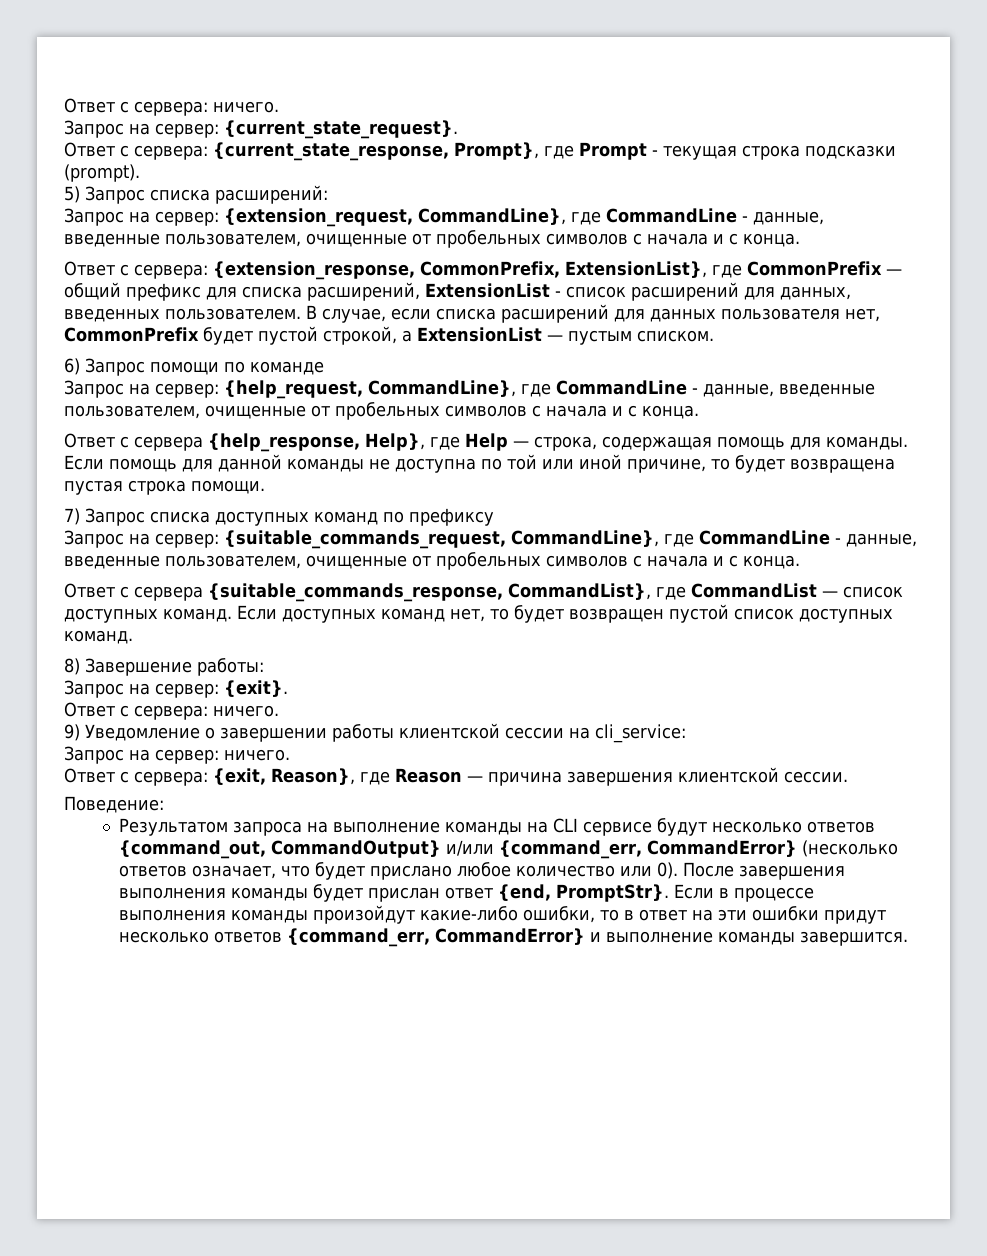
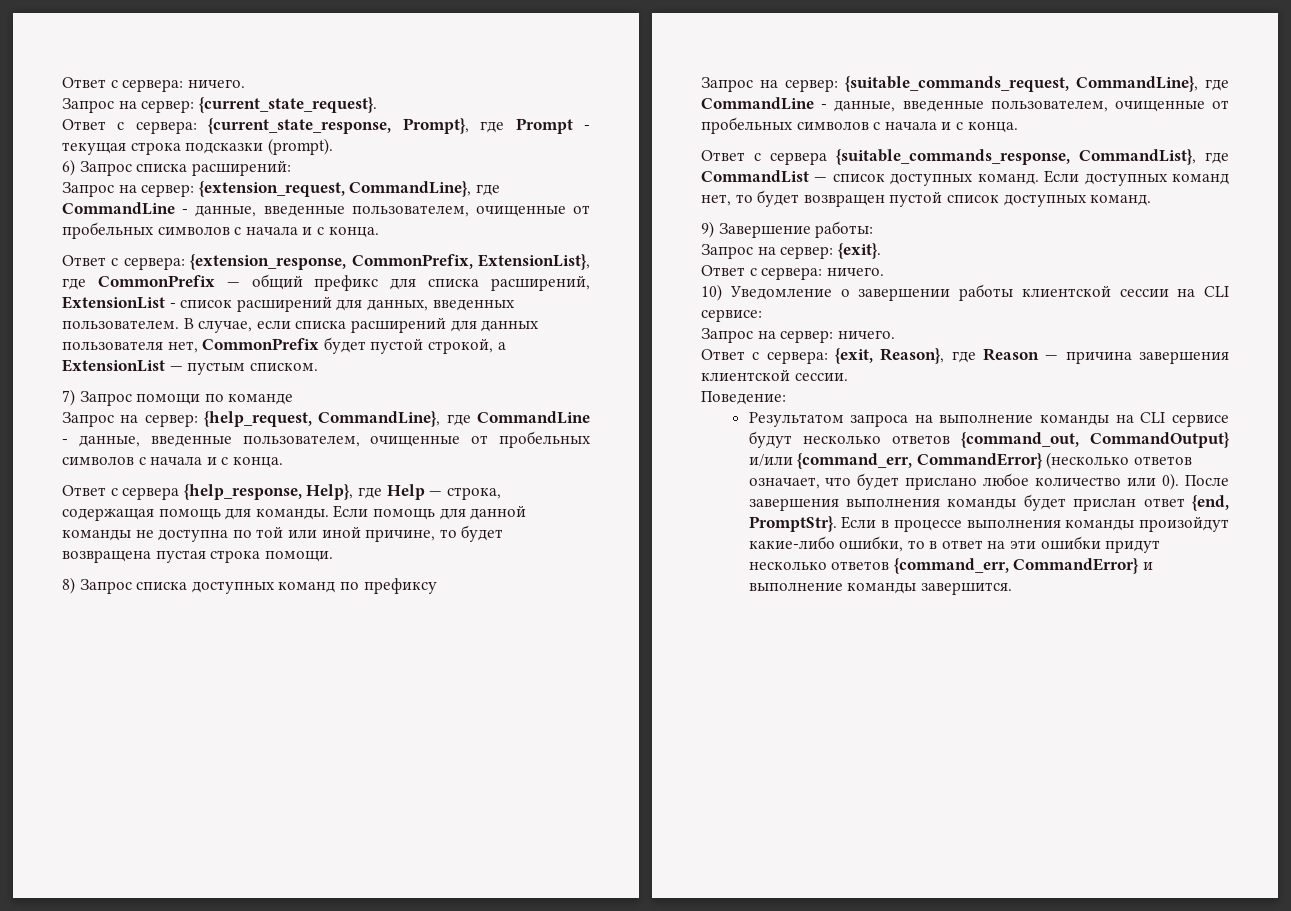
- 5) Запрос списка расширений:
+ 6) Запрос списка расширений:
- 6) Запрос помощи по команде
+ 7) Запрос помощи по команде
- 7) Запрос списка доступных команд по префиксу
+ 8) Запрос списка доступных команд по префиксу
- 8) Завершение работы:
+ 9) Завершение работы:
- 9) Уведомление о завершении работы клиентской сессии на cli_service:
+ 10) Уведомление о завершении работы клиентской сессии на CLI сервисе:

